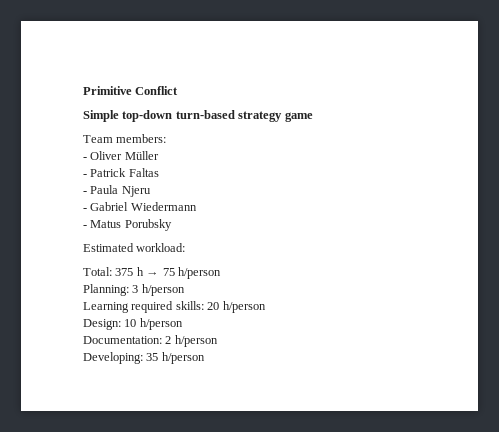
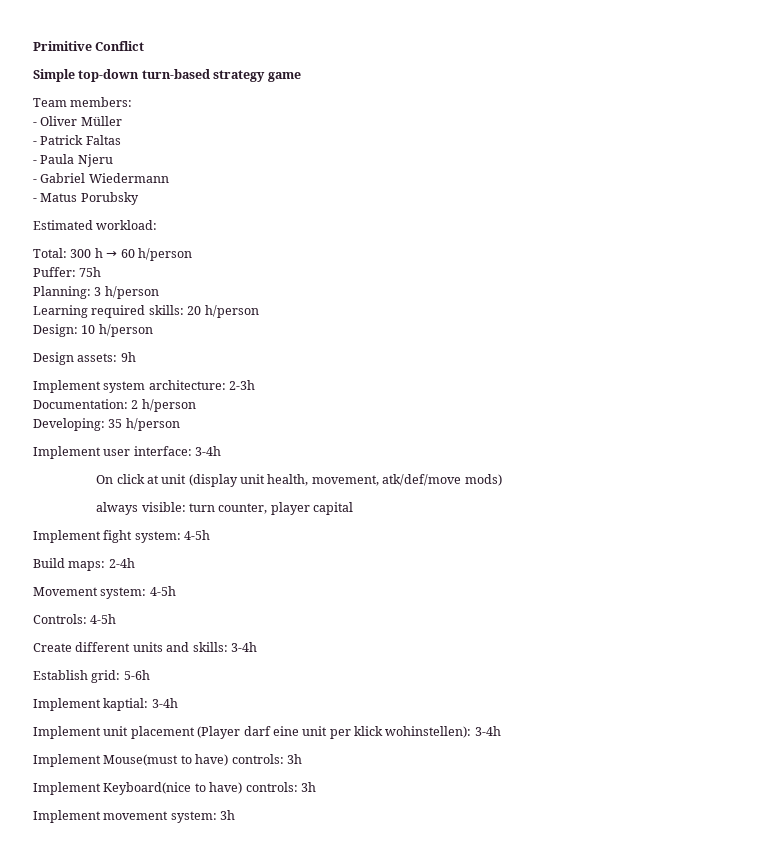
- Total: 375 h → 75 h/person
+ Total: 300 h → 60 h/person
+ Puffer: 75h
+ Design assets: 9h
+ Implement system architecture: 2-3h
+ Implement user interface: 3-4h
+ On click at unit (display unit health, movement, atk/def/move mods)
+ always visible: turn counter, player capital
+ Implement fight system: 4-5h
+ Build maps: 2-4h
+ Movement system: 4-5h
+ Controls: 4-5h
+ Create different units and skills: 3-4h
+ Establish grid: 5-6h
+ Implement kaptial: 3-4h
+ Implement unit placement (Player darf eine unit per klick wohinstellen): 3-4h
+ Implement Mouse(must to have) controls: 3h
+ Implement Keyboard(nice to have) controls: 3h
+ Implement movement system: 3h

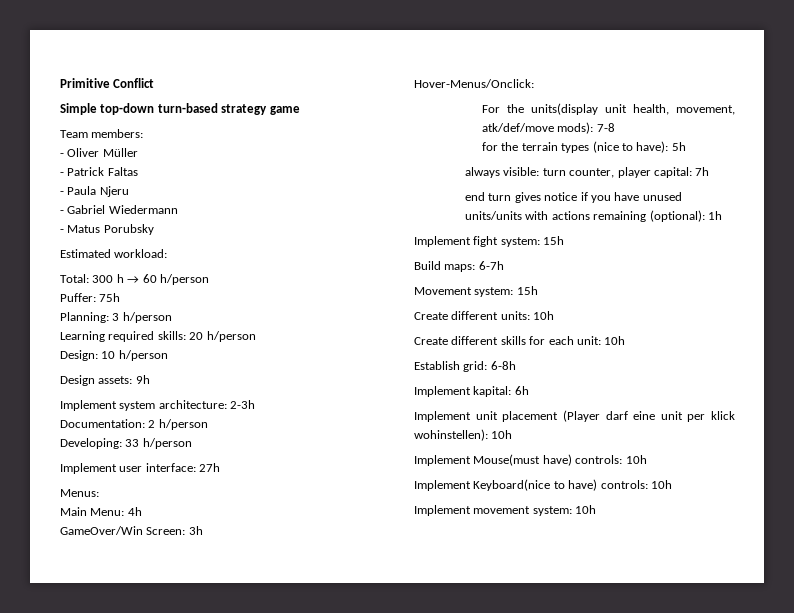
- Developing: 35 h/person
+ Developing: 33 h/person
- Implement user interface: 3-4h
- On click at unit (display unit health, movement, atk/def/move mods)
+ Implement user interface: 27h
+ Menus:
+ Main Menu: 4h
+ GameOver/Win Screen: 3h
+ Hover-Menus/Onclick:
+ For the units(display unit health, movement, atk/def/move mods): 7-8
+ for the terrain types (nice to have): 5h
- always visible: turn counter, player capital
+ always visible: turn counter, player capital: 7h
+ end turn gives notice if you have unused units/units with actions remaining (optional): 1h
- Implement fight system: 4-5h
+ Implement fight system: 15h
- Build maps: 2-4h
+ Build maps: 6-7h
- Movement system: 4-5h
- Controls: 4-5h
- Create different units and skills: 3-4h
+ Movement system: 15h
+ Create different units: 10h
+ Create different skills for each unit: 10h
- Establish grid: 5-6h
- Implement kaptial: 3-4h
+ Establish grid: 6-8h
+ Implement kapital: 6h
- Implement unit placement (Player darf eine unit per klick wohinstellen): 3-4h
+ Implement unit placement (Player darf eine unit per klick wohinstellen): 10h
- Implement Mouse(must to have) controls: 3h
+ Implement Mouse(must have) controls: 10h
- Implement Keyboard(nice to have) controls: 3h
+ Implement Keyboard(nice to have) controls: 10h
- Implement movement system: 3h
+ Implement movement system: 10h

